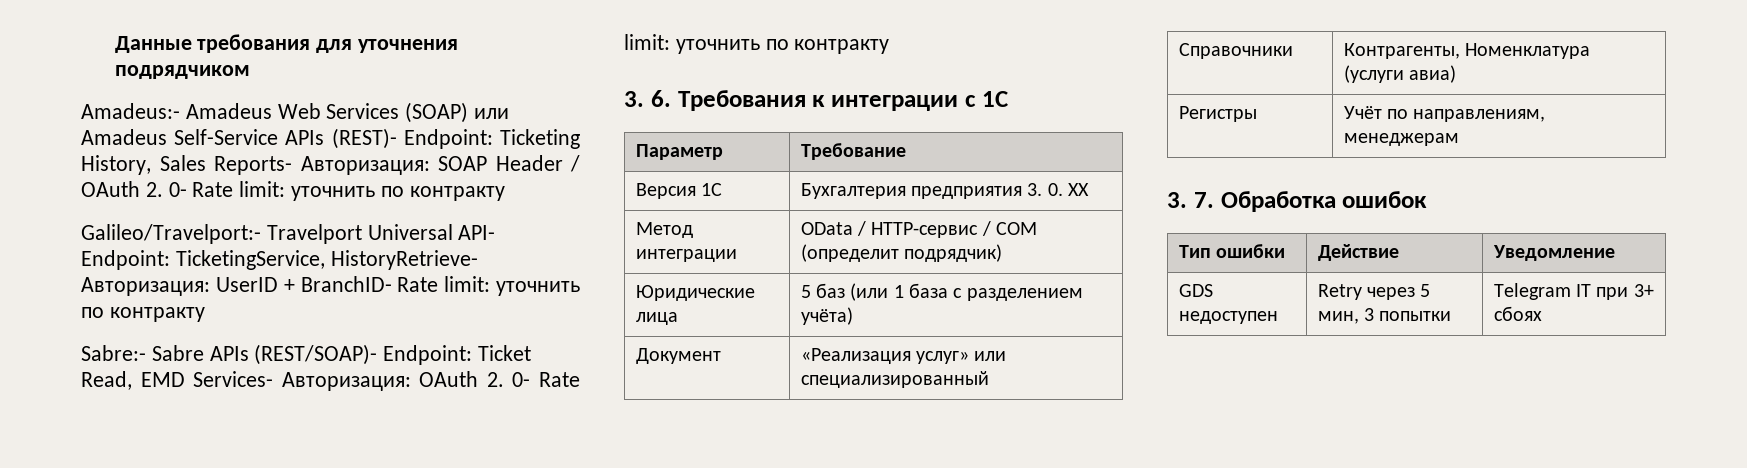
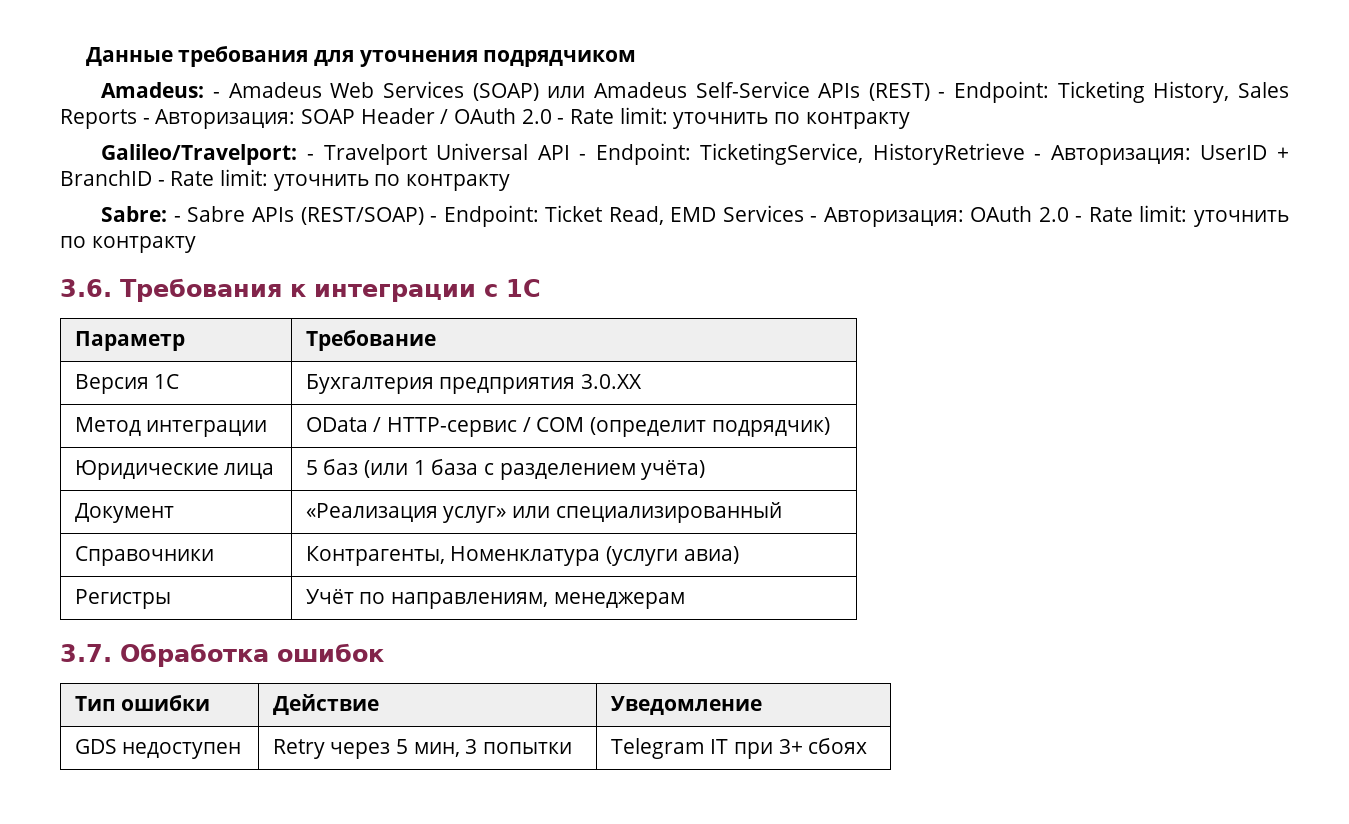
- Amadeus:- Amadeus Web Services (SOAP) или Amadeus Self-Service APIs (REST)- Endpoint: Ticketing History, Sales Reports- Авторизация: SOAP Header / OAuth 2. 0- Rate limit: уточнить по контракту
- Galileo/Travelport:- Travelport Universal API- Endpoint: TicketingService, HistoryRetrieve- Авторизация: UserID + BranchID- Rate limit: уточнить по контракту
- Sabre:- Sabre APIs (REST/SOAP)- Endpoint: Ticket Read, EMD Services- Авторизация: OAuth 2. 0- Rate limit: уточнить по контракту
- 3. 6. Требования к интеграции с 1С
+ Amadeus: - Amadeus Web Services (SOAP) или Amadeus Self-Service APIs (REST) - Endpoint: Ticketing History, Sales Reports - Авторизация: SOAP Header / OAuth 2.0 - Rate limit: уточнить по контракту
+ Galileo/Travelport: - Travelport Universal API - Endpoint: TicketingService, HistoryRetrieve - Авторизация: UserID + BranchID - Rate limit: уточнить по контракту
+ Sabre: - Sabre APIs (REST/SOAP) - Endpoint: Ticket Read, EMD Services - Авторизация: OAuth 2.0 - Rate limit: уточнить по контракту
+ 3.6. Требования к интеграции с 1С
- Версия 1С | Бухгалтерия предприятия 3. 0. XX
+ Версия 1С | Бухгалтерия предприятия 3.0.XX
- 3. 7. Обработка ошибок
+ 3.7. Обработка ошибок

